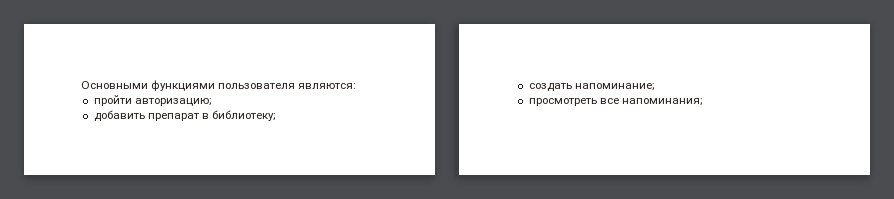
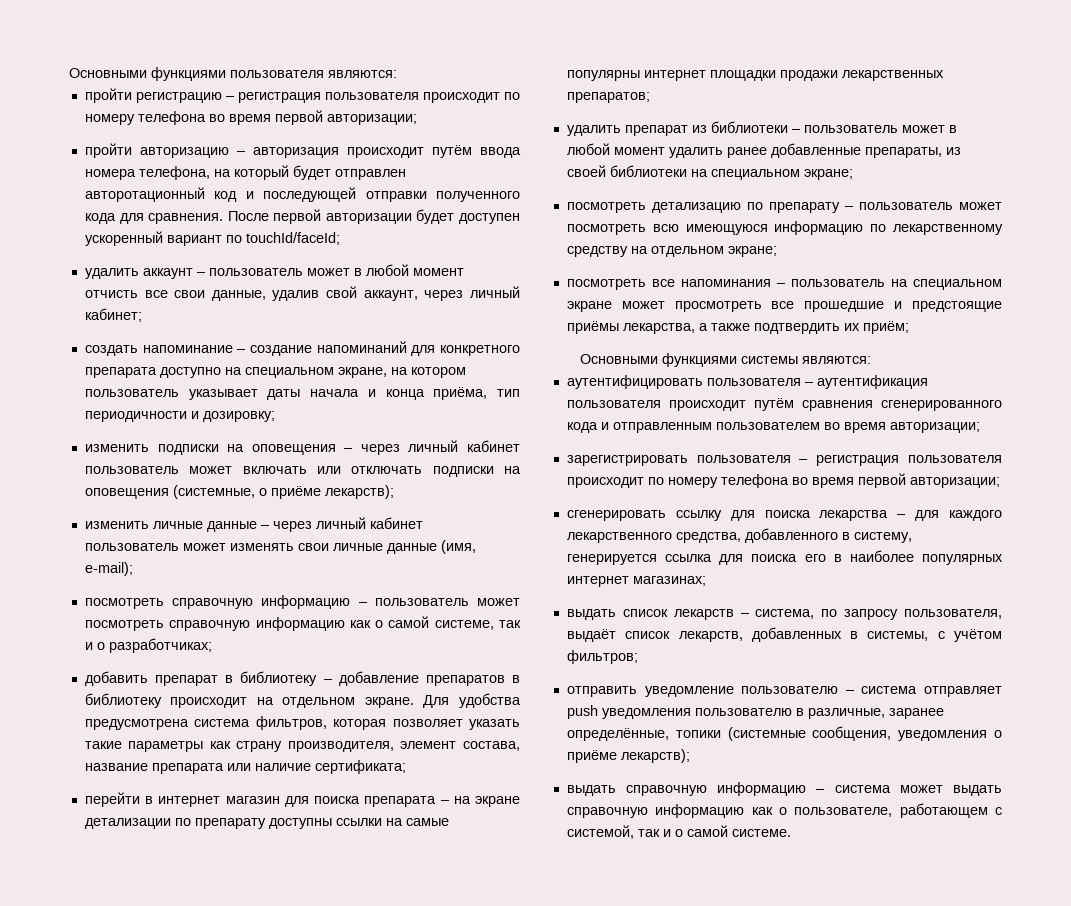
- пройти авторизацию;
- добавить препарат в библиотеку;
- создать напоминание;
- просмотреть все напоминания;
+ пройти регистрацию – регистрация пользователя происходит по номеру телефона во время первой авторизации;
+ пройти авторизацию – авторизация происходит путём ввода номера телефона, на который будет отправлен авторотационный код и последующей отправки полученного кода для сравнения. После первой авторизации будет доступен ускоренный вариант по touchId/faceId;
+ удалить аккаунт – пользователь может в любой момент отчисть все свои данные, удалив свой аккаунт, через личный кабинет;
+ создать напоминание – создание напоминаний для конкретного препарата доступно на специальном экране, на котором пользователь указывает даты начала и конца приёма, тип периодичности и дозировку;
+ изменить подписки на оповещения – через личный кабинет пользователь может включать или отключать подписки на оповещения (системные, о приёме лекарств);
+ изменить личные данные – через личный кабинет пользователь может изменять свои личные данные (имя, e-mail);
+ посмотреть справочную информацию – пользователь может посмотреть справочную информацию как о самой системе, так и о разработчиках;
+ добавить препарат в библиотеку – добавление препаратов в библиотеку происходит на отдельном экране. Для удобства предусмотрена система фильтров, которая позволяет указать такие параметры как страну производителя, элемент состава, название препарата или наличие сертификата;
+ перейти в интернет магазин для поиска препарата – на экране детализации по препарату доступны ссылки на самые популярны интернет площадки продажи лекарственных препаратов;
+ удалить препарат из библиотеки – пользователь может в любой момент удалить ранее добавленные препараты, из своей библиотеки на специальном экране;
+ посмотреть детализацию по препарату – пользователь может посмотреть всю имеющуюся информацию по лекарственному средству на отдельном экране;
+ посмотреть все напоминания – пользователь на специальном экране может просмотреть все прошедшие и предстоящие приёмы лекарства, а также подтвердить их приём;
+ Основными функциями системы являются:
+ аутентифицировать пользователя – аутентификация пользователя происходит путём сравнения сгенерированного кода и отправленным пользователем во время авторизации;
+ зарегистрировать пользователя – регистрация пользователя происходит по номеру телефона во время первой авторизации;
+ сгенерировать ссылку для поиска лекарства – для каждого лекарственного средства, добавленного в систему, генерируется ссылка для поиска его в наиболее популярных интернет магазинах;
+ выдать список лекарств – система, по запросу пользователя, выдаёт список лекарств, добавленных в системы, с учётом фильтров;
+ отправить уведомление пользователю – система отправляет push уведомления пользователю в различные, заранее определённые, топики (системные сообщения, уведомления о приёме лекарств);
+ выдать справочную информацию – система может выдать справочную информацию как о пользователе, работающем с системой, так и о самой системе.

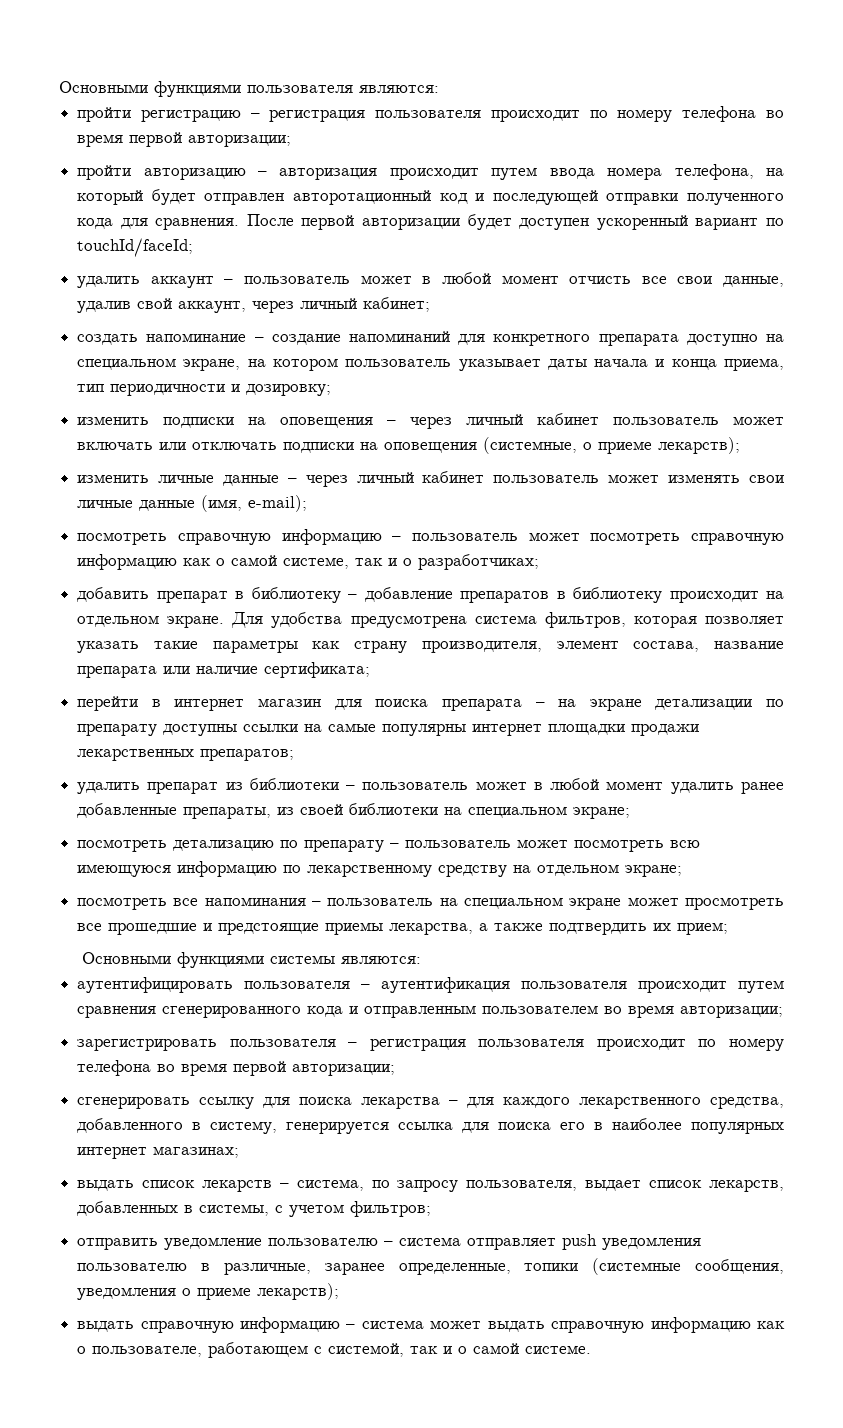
- пройти авторизацию – авторизация происходит путём ввода номера телефона, на который будет отправлен авторотационный код и последующей отправки полученного кода для сравнения.
+ пройти авторизацию – авторизация происходит путем ввода номера телефона, на который будет отправлен авторотационный код и последующей отправки полученного кода для сравнения.
- создать напоминание – создание напоминаний для конкретного препарата доступно на специальном экране, на котором пользователь указывает даты начала и конца приёма, тип периодичности и дозировку;
+ создать напоминание – создание напоминаний для конкретного препарата доступно на специальном экране, на котором пользователь указывает даты начала и конца приема, тип периодичности и дозировку;
- изменить подписки на оповещения – через личный кабинет пользователь может включать или отключать подписки на оповещения (системные, о приёме лекарств);
+ изменить подписки на оповещения – через личный кабинет пользователь может включать или отключать подписки на оповещения (системные, о приеме лекарств);
- посмотреть все напоминания – пользователь на специальном экране может просмотреть все прошедшие и предстоящие приёмы лекарства, а также подтвердить их приём;
+ посмотреть все напоминания – пользователь на специальном экране может просмотреть все прошедшие и предстоящие приемы лекарства, а также подтвердить их прием;
- аутентифицировать пользователя – аутентификация пользователя происходит путём сравнения сгенерированного кода и отправленным пользователем во время авторизации;
+ аутентифицировать пользователя – аутентификация пользователя происходит путем сравнения сгенерированного кода и отправленным пользователем во время авторизации;
- выдать список лекарств – система, по запросу пользователя, выдаёт список лекарств, добавленных в системы, с учётом фильтров;
+ выдать список лекарств – система, по запросу пользователя, выдает список лекарств, добавленных в системы, с учетом фильтров;
- отправить уведомление пользователю – система отправляет push уведомления пользователю в различные, заранее определённые, топики (системные сообщения, уведомления о приёме лекарств);
+ отправить уведомление пользователю – система отправляет push уведомления пользователю в различные, заранее определенные, топики (системные сообщения, уведомления о приеме лекарств);

